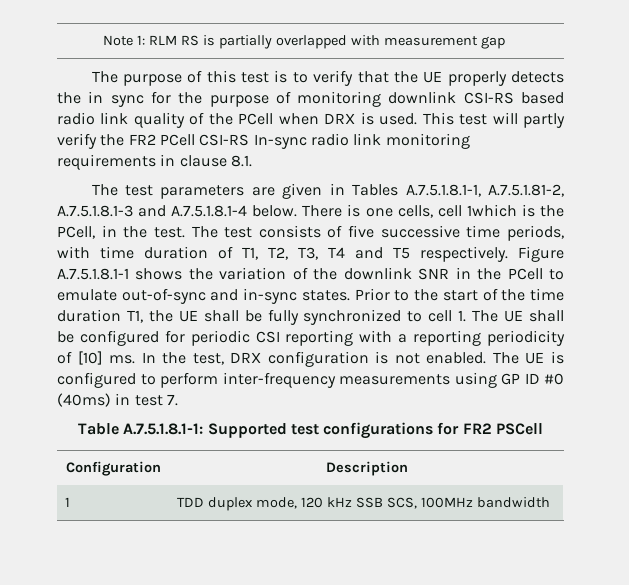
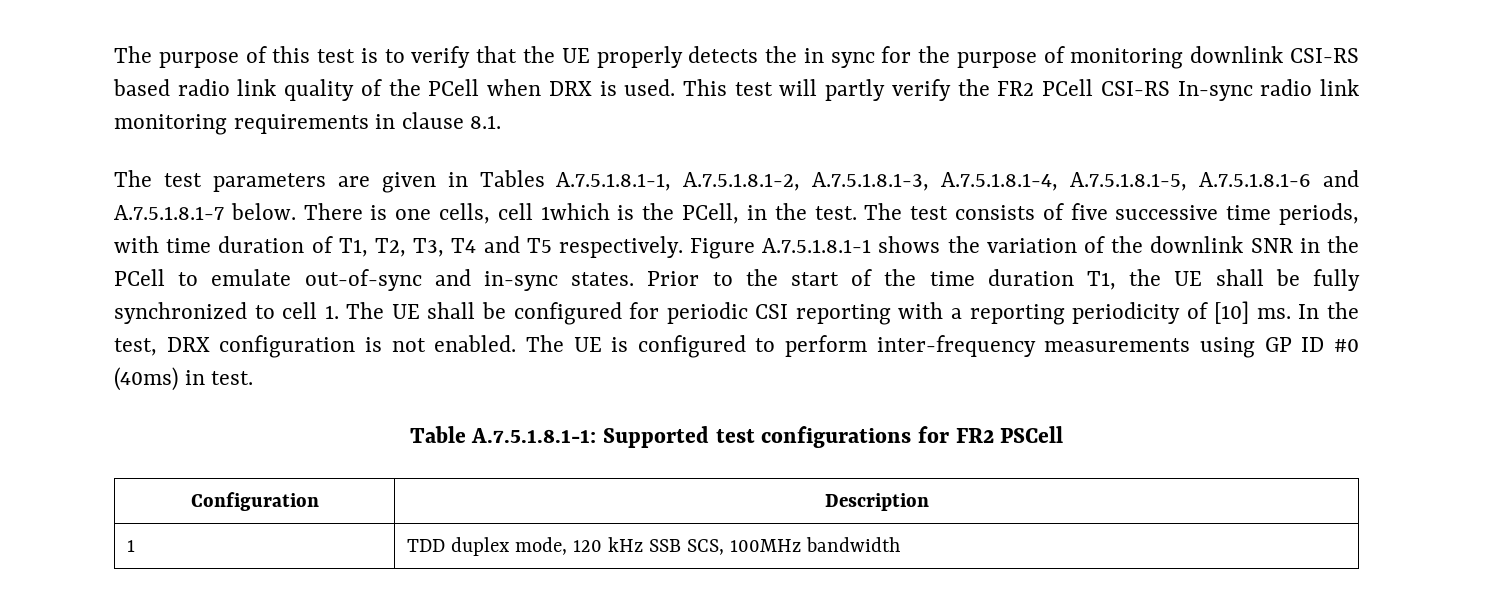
- Note 1: RLM RS is partially overlapped with measurement gap
- The test parameters are given in Tables A.7.5.1.8.1-1, A.7.5.1.81-2, A.7.5.1.8.1-3 and A.7.5.1.8.1-4 below.
+ The test parameters are given in Tables A.7.5.1.8.1-1, A.7.5.1.8.1-2, A.7.5.1.8.1-3, A.7.5.1.8.1-4, A.7.5.1.8.1-5, A.7.5.1.8.1-6 and A.7.5.1.8.1-7 below.
- The UE is configured to perform inter-frequency measurements using GP ID #0 (40ms) in test 7.
+ The UE is configured to perform inter-frequency measurements using GP ID #0 (40ms) in test.

